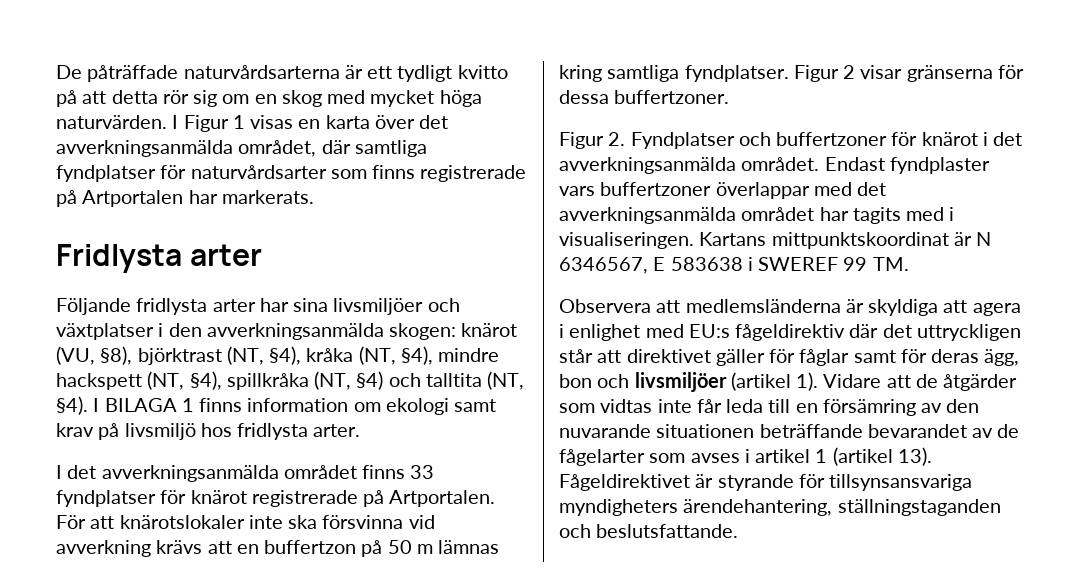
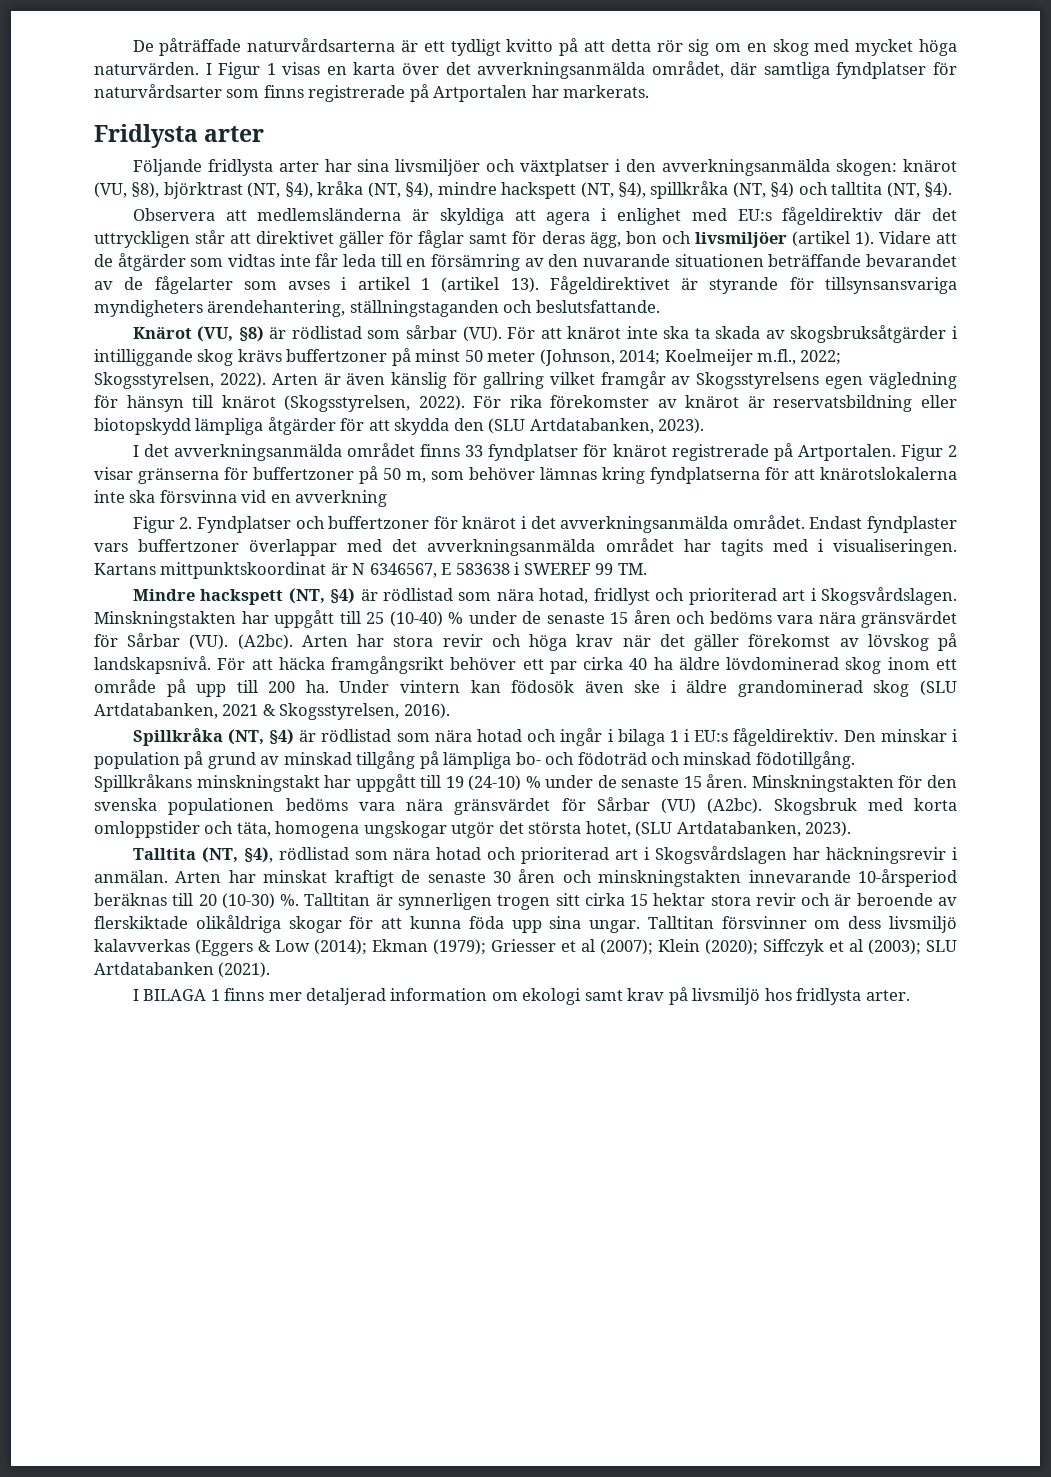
- I BILAGA 1 finns information om ekologi samt krav på livsmiljö hos fridlysta arter.
- I det avverkningsanmälda området finns 33 fyndplatser för knärot registrerade på Artportalen. För att knärotslokaler inte ska försvinna vid avverkning krävs att en buffertzon på 50 m lämnas kring samtliga fyndplatser. Figur 2 visar gränserna för dessa buffertzoner.
- Figur 2. Fyndplatser och buffertzoner för knärot i det avverkningsanmälda området. Endast fyndplaster vars buffertzoner överlappar med det avverkningsanmälda området har tagits med i visualiseringen. Kartans mittpunktskoordinat är N 6346567, E 583638 i SWEREF 99 TM.
+ Knärot (VU, §8) är rödlistad som sårbar (VU). För att knärot inte ska ta skada av skogsbruksåtgärder i intilliggande skog krävs buffertzoner på minst 50 meter (Johnson, 2014; Koelmeijer m.fl., 2022; Skogsstyrelsen, 2022). Arten är även känslig för gallring vilket framgår av Skogsstyrelsens egen vägledning för hänsyn till knärot (Skogsstyrelsen, 2022). För rika förekomster av knärot är reservatsbildning eller biotopskydd lämpliga åtgärder för att skydda den (SLU Artdatabanken, 2023).
+ I det avverkningsanmälda området finns 33 fyndplatser för knärot registrerade på Artportalen. Figur 2 visar gränserna för buffertzoner på 50 m, som behöver lämnas kring fyndplatserna för att knärotslokalerna inte ska försvinna vid en avverkning
+ Figur 2. Fyndplatser och buffertzoner för knärot i det avverkningsanmälda området. Endast fyndplaster vars buffertzoner överlappar med det avverkningsanmälda området har tagits med i visualiseringen. Kartans mittpunktskoordinat är N 6346567, E 583638 i SWEREF 99 TM.
+ Mindre hackspett (NT, §4) är rödlistad som nära hotad, fridlyst och prioriterad art i Skogsvårdslagen. Minskningstakten har uppgått till 25 (10-40) % under de senaste 15 åren och bedöms vara nära gränsvärdet för Sårbar (VU). (A2bc). Arten har stora revir och höga krav när det gäller förekomst av lövskog på landskapsnivå. För att häcka framgångsrikt behöver ett par cirka 40 ha äldre lövdominerad skog inom ett område på upp till 200 ha. Under vintern kan födosök även ske i äldre grandominerad skog (SLU Artdatabanken, 2021 & Skogsstyrelsen, 2016).
+ Spillkråka (NT, §4) är rödlistad som nära hotad och ingår i bilaga 1 i EU:s fågeldirektiv. Den minskar i population på grund av minskad tillgång på lämpliga bo- och födoträd och minskad födotillgång. Spillkråkans minskningstakt har uppgått till 19 (24-10) % under de senaste 15 åren. Minskningstakten för den svenska populationen bedöms vara nära gränsvärdet för Sårbar (VU) (A2bc). Skogsbruk med korta omloppstider och täta, homogena ungskogar utgör det största hotet, (SLU Artdatabanken, 2023).
+ Talltita (NT, §4), rödlistad som nära hotad och prioriterad art i Skogsvårdslagen har häckningsrevir i anmälan. Arten har minskat kraftigt de senaste 30 åren och minskningstakten innevarande 10-årsperiod beräknas till 20 (10-30) %. Talltitan är synnerligen trogen sitt cirka 15 hektar stora revir och är beroende av flerskiktade olikåldriga skogar för att kunna föda upp sina ungar. Talltitan försvinner om dess livsmiljö kalavverkas (Eggers & Low (2014); Ekman (1979); Griesser et al (2007); Klein (2020); Siffczyk et al (2003); SLU Artdatabanken (2021).
+ I BILAGA 1 finns mer detaljerad information om ekologi samt krav på livsmiljö hos fridlysta arter.

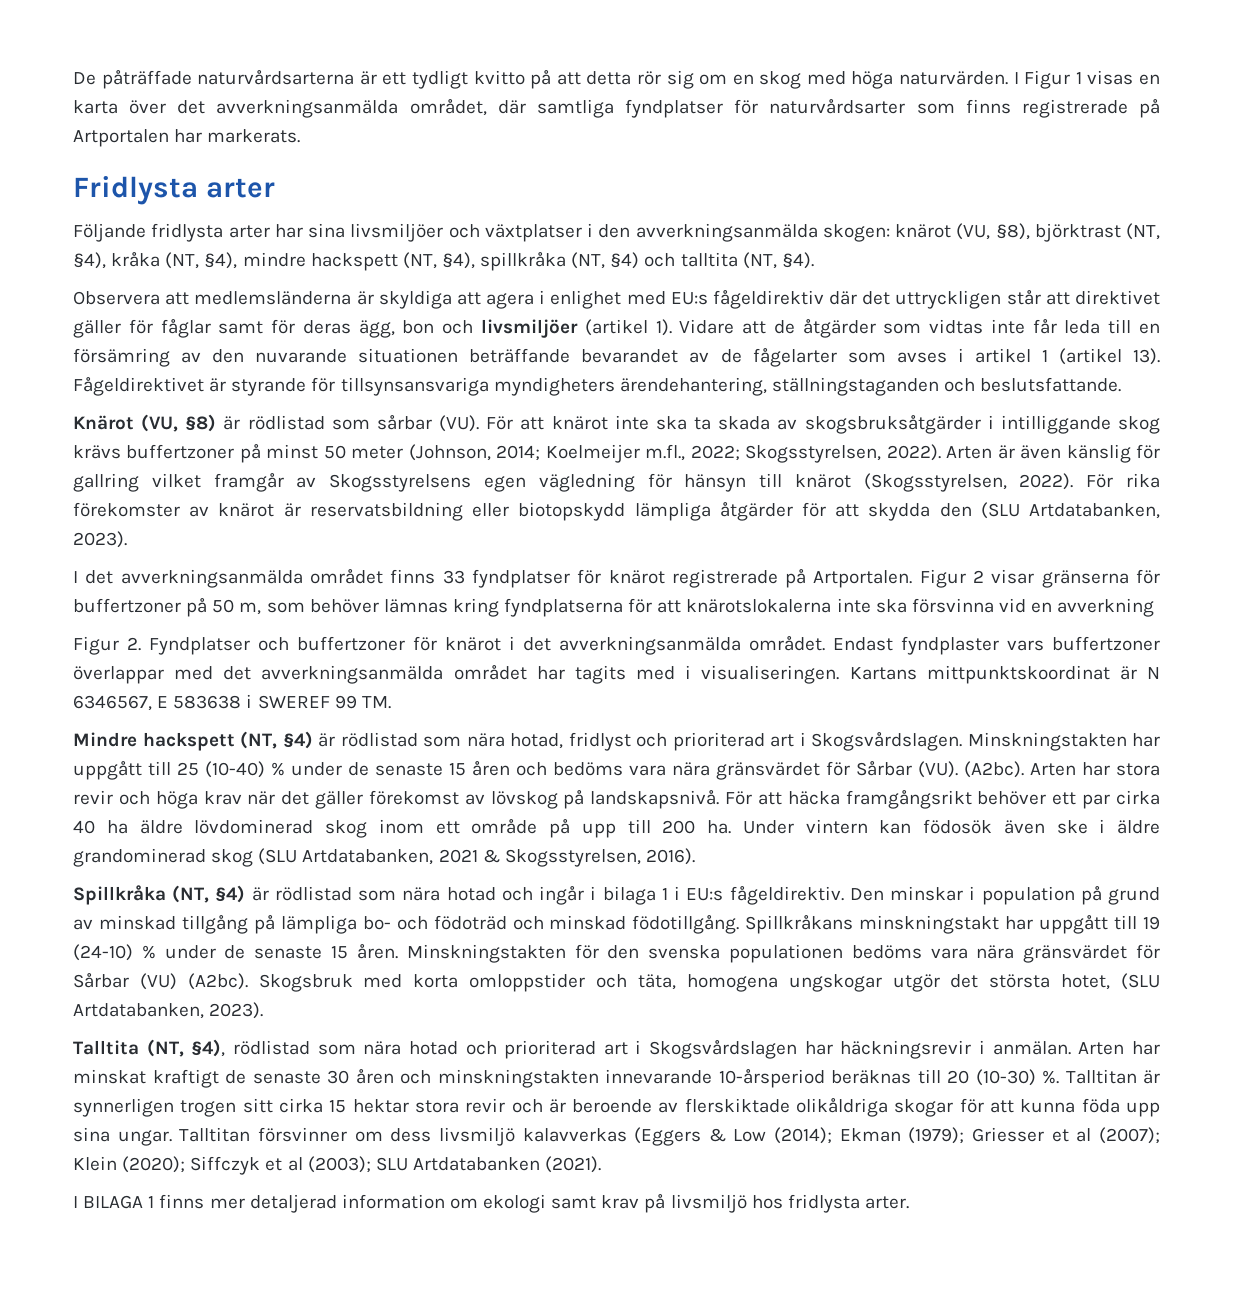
- De påträffade naturvårdsarterna är ett tydligt kvitto på att detta rör sig om en skog med mycket höga naturvärden.
+ De påträffade naturvårdsarterna är ett tydligt kvitto på att detta rör sig om en skog med höga naturvärden.

